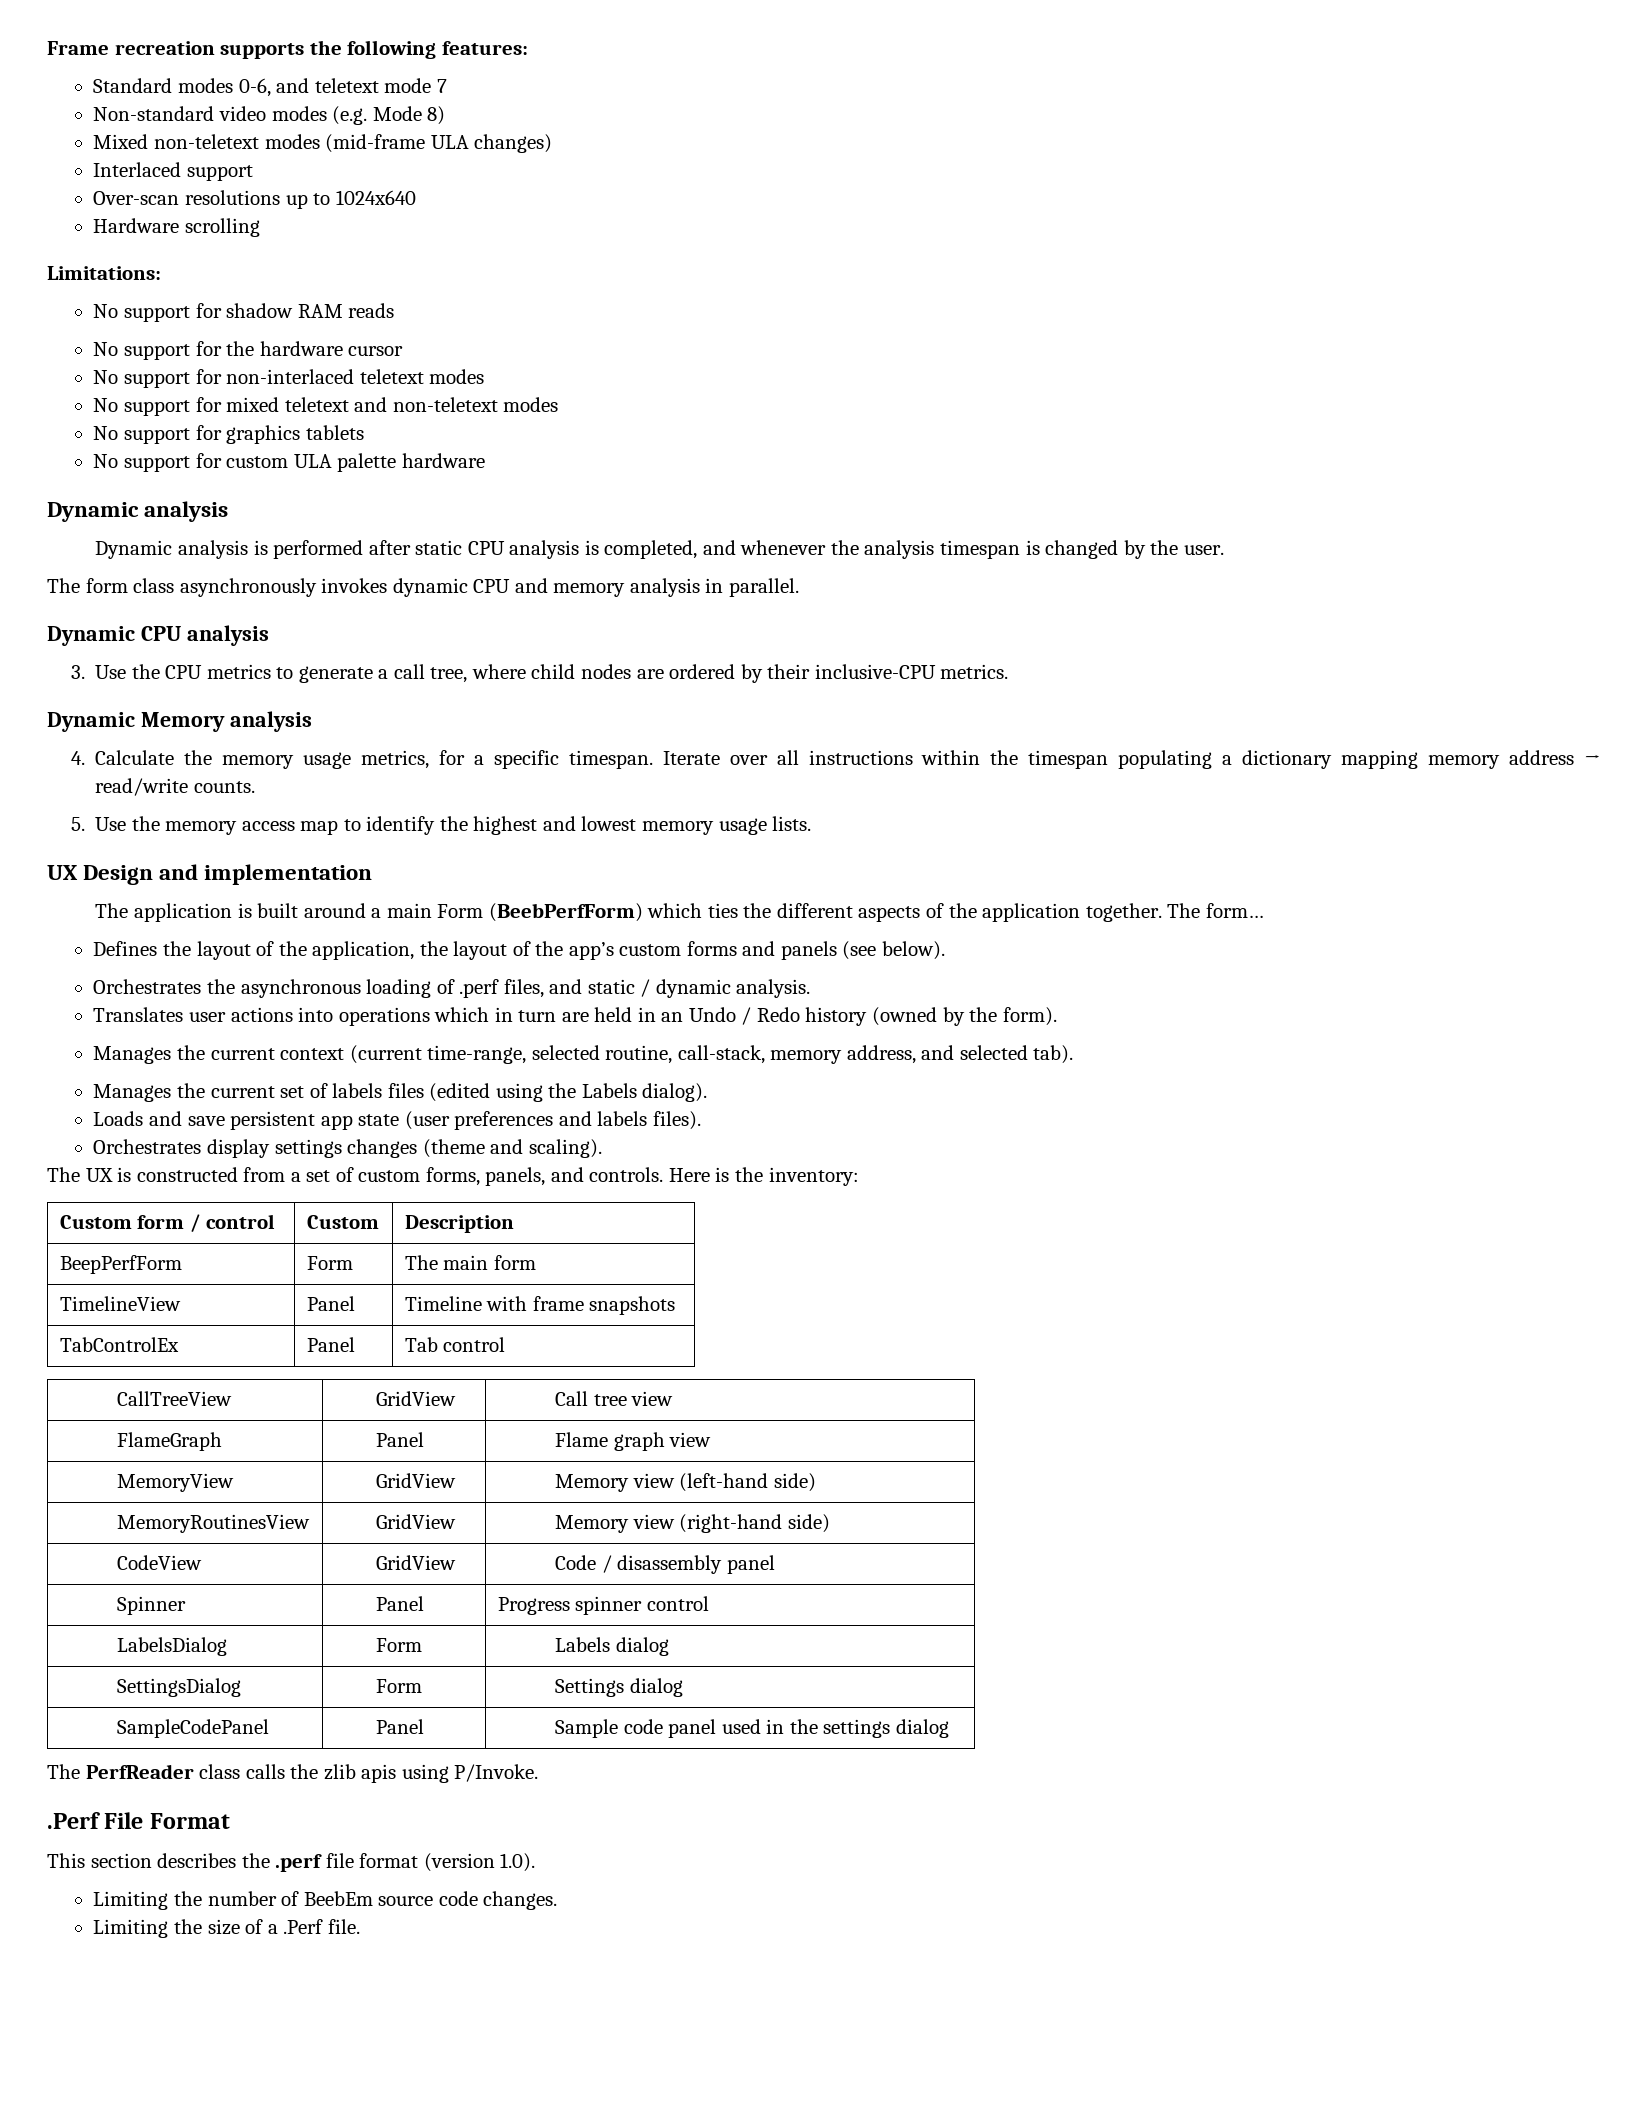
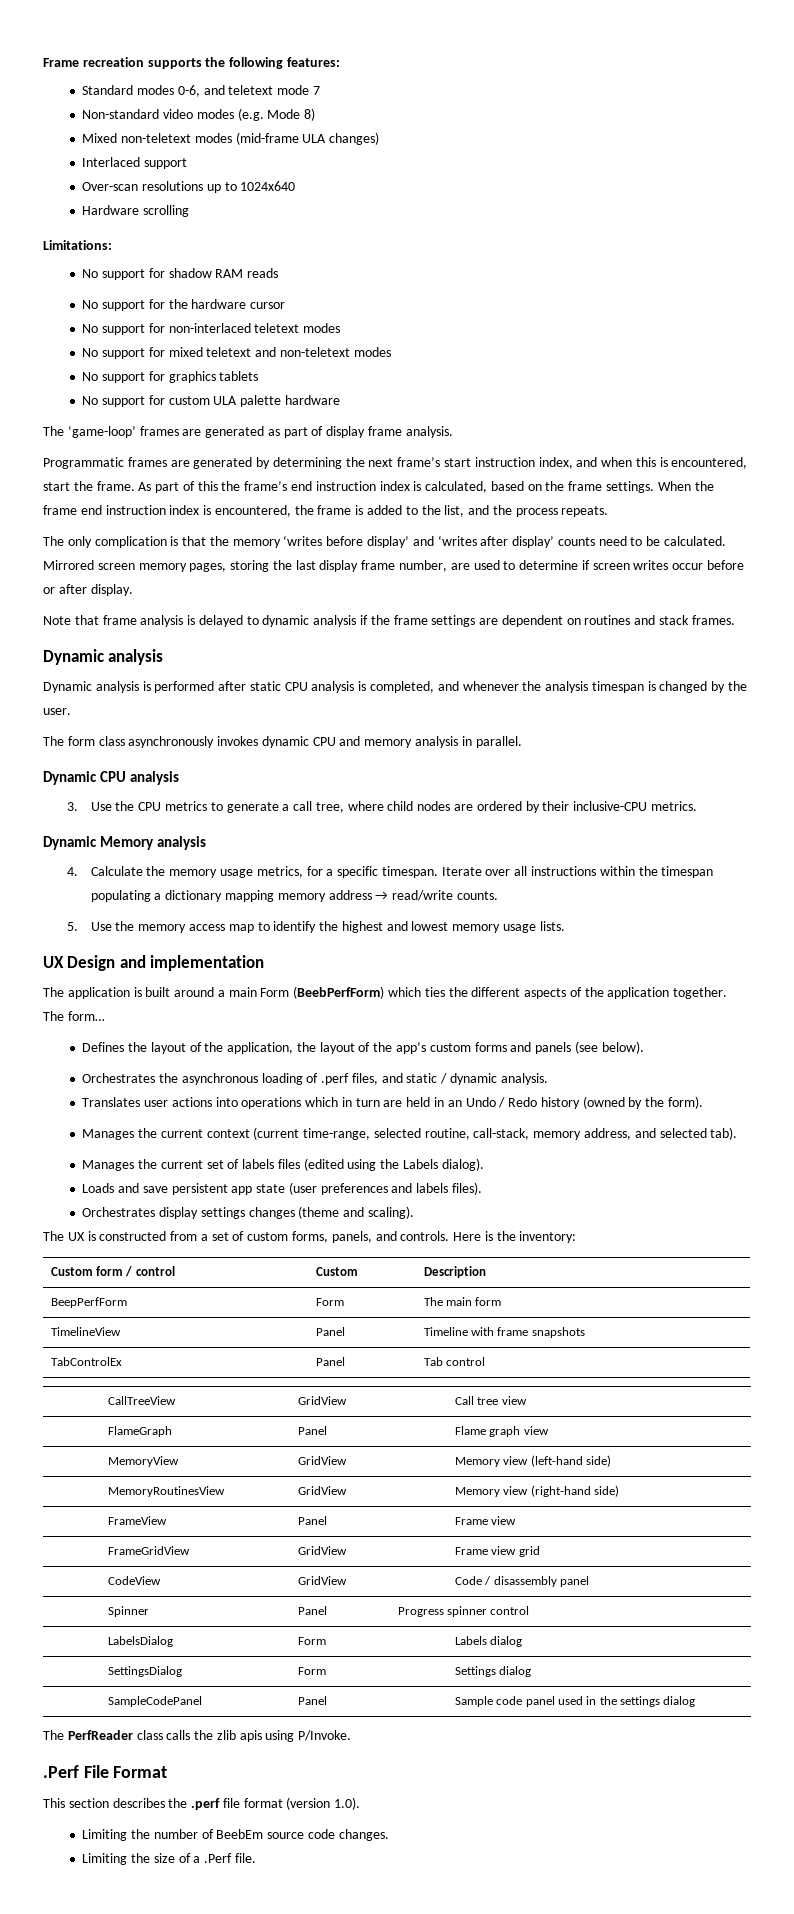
+ The ‘game-loop’ frames are generated as part of display frame analysis.
+ Programmatic frames are generated by determining the next frame’s start instruction index, and when this is encountered, start the frame. As part of this the frame’s end instruction index is calculated, based on the frame settings. When the frame end instruction index is encountered, the frame is added to the list, and the process repeats.
+ The only complication is that the memory ‘writes before display’ and ‘writes after display’ counts need to be calculated. Mirrored screen memory pages, storing the last display frame number, are used to determine if screen writes occur before or after display.
+ Note that frame analysis is delayed to dynamic analysis if the frame settings are dependent on routines and stack frames.
+ FrameView | Panel | Frame view
+ FrameGridView | GridView | Frame view grid

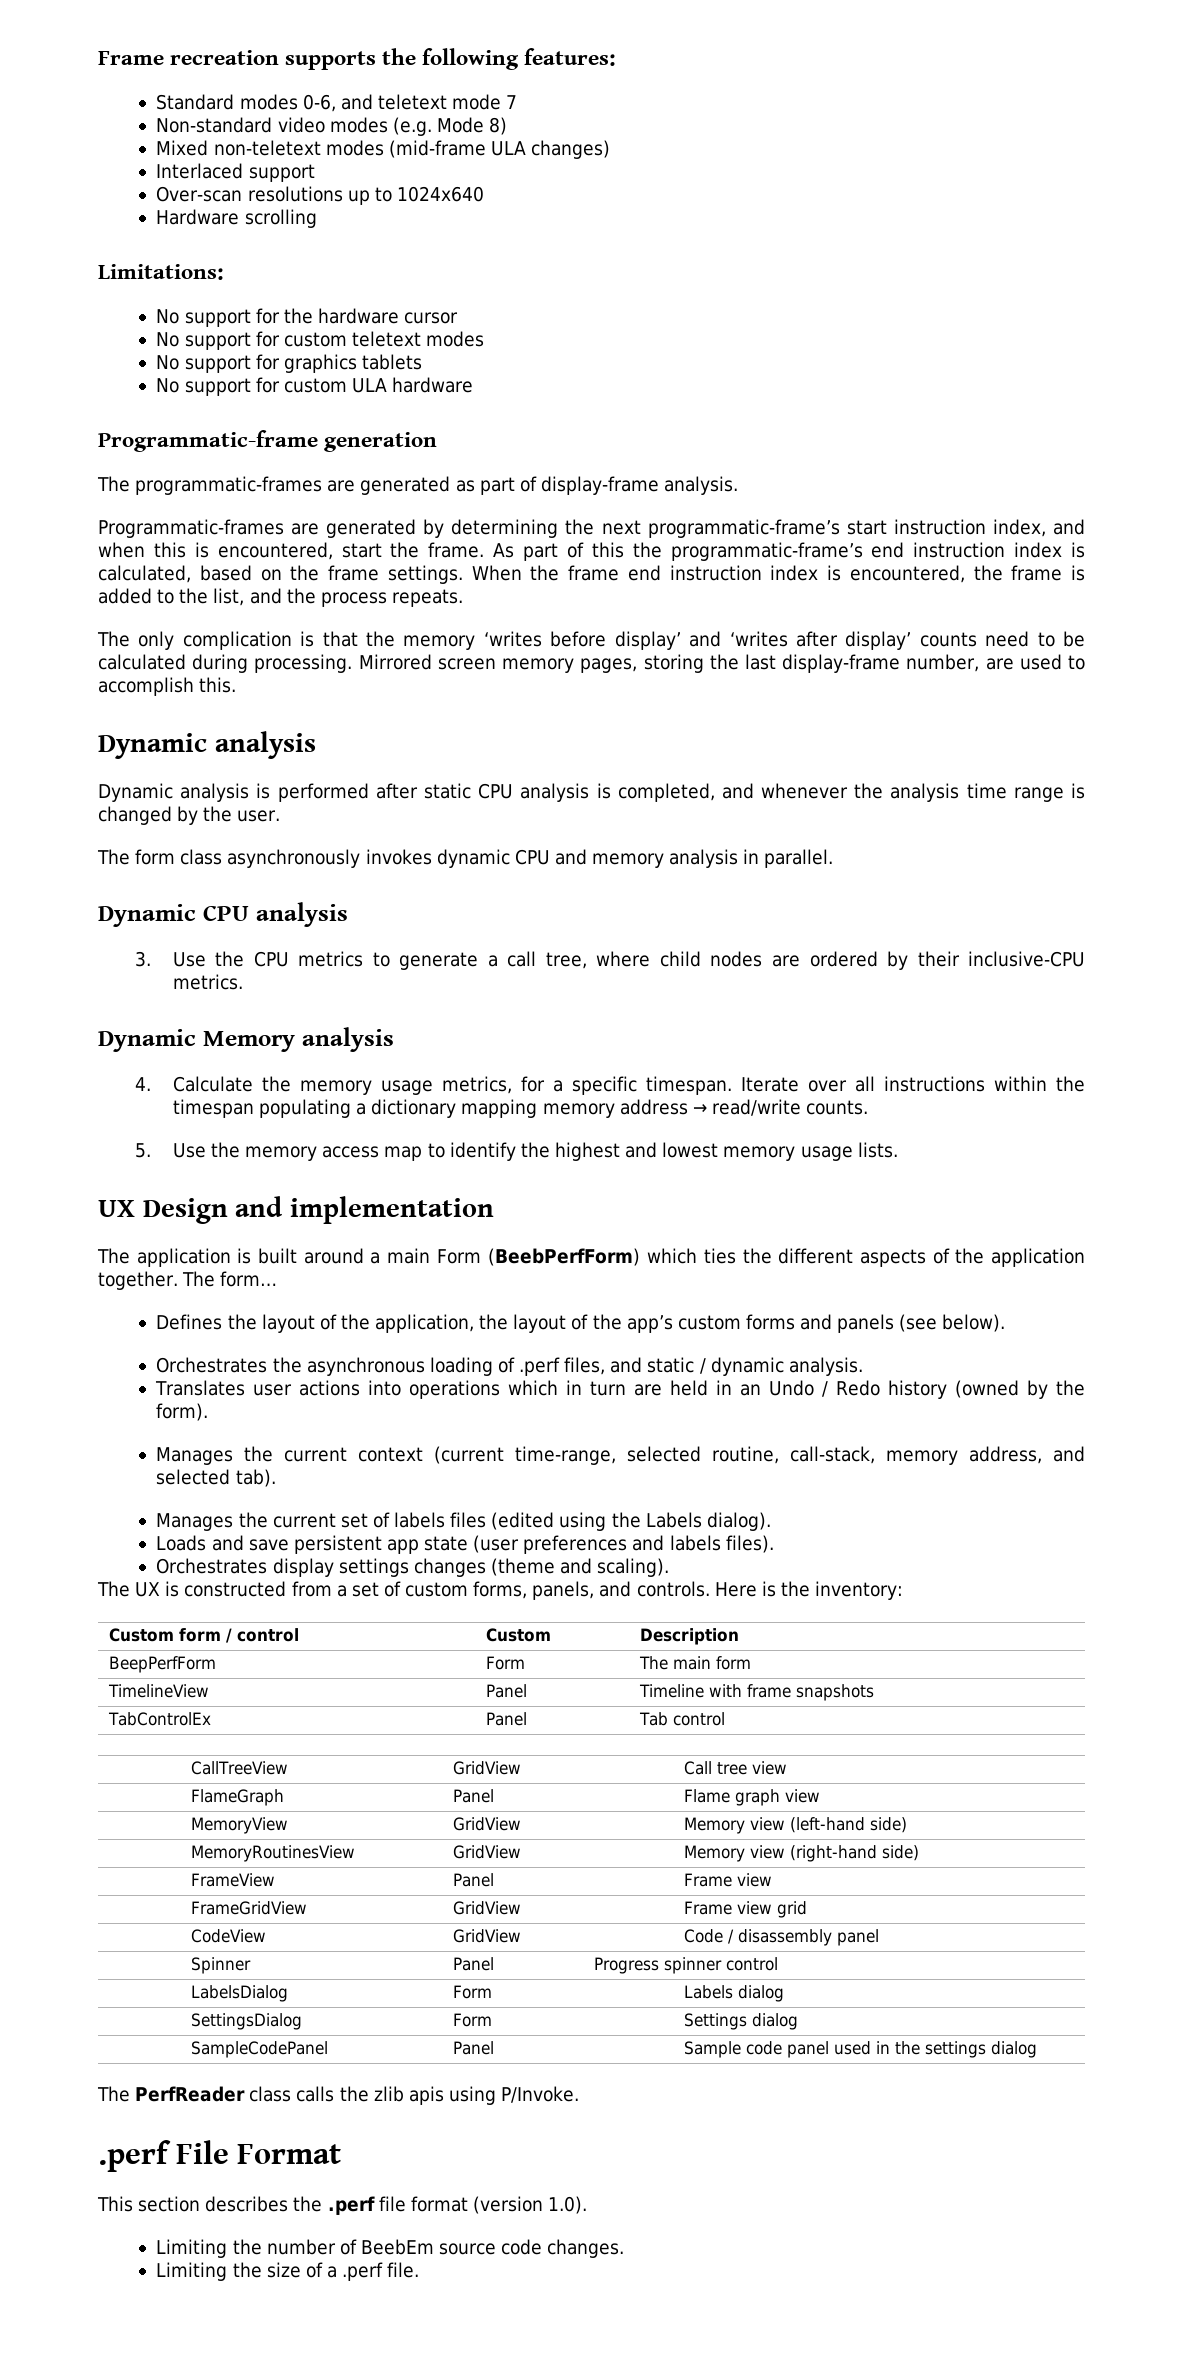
- No support for shadow RAM reads
- No support for non-interlaced teletext modes
+ No support for custom teletext modes
- No support for mixed teletext and non-teletext modes
- No support for custom ULA palette hardware
- The ‘game-loop’ frames are generated as part of display frame analysis.
- Programmatic frames are generated by determining the next frame’s start instruction index, and when this is encountered, start the frame.
+ No support for custom ULA hardware
+ Programmatic-frame generation
+ The programmatic-frames are generated as part of display-frame analysis.
+ Programmatic-frames are generated by determining the next programmatic-frame’s start instruction index, and when this is encountered, start the frame.
- As part of this the frame’s end instruction index is calculated, based on the frame settings.
+ As part of this the programmatic-frame’s end instruction index is calculated, based on the frame settings.
- The only complication is that the memory ‘writes before display’ and ‘writes after display’ counts need to be calculated.
+ The only complication is that the memory ‘writes before display’ and ‘writes after display’ counts need to be calculated during processing.
- Mirrored screen memory pages, storing the last display frame number, are used to determine if screen writes occur before or after display.
- Note that frame analysis is delayed to dynamic analysis if the frame settings are dependent on routines and stack frames.
+ Mirrored screen memory pages, storing the last display-frame number, are used to accomplish this.
- Dynamic analysis is performed after static CPU analysis is completed, and whenever the analysis timespan is changed by the user.
+ Dynamic analysis is performed after static CPU analysis is completed, and whenever the analysis time range is changed by the user.
- .Perf File Format
+ .perf File Format
- Limiting the size of a .Perf file.
+ Limiting the size of a .perf file.

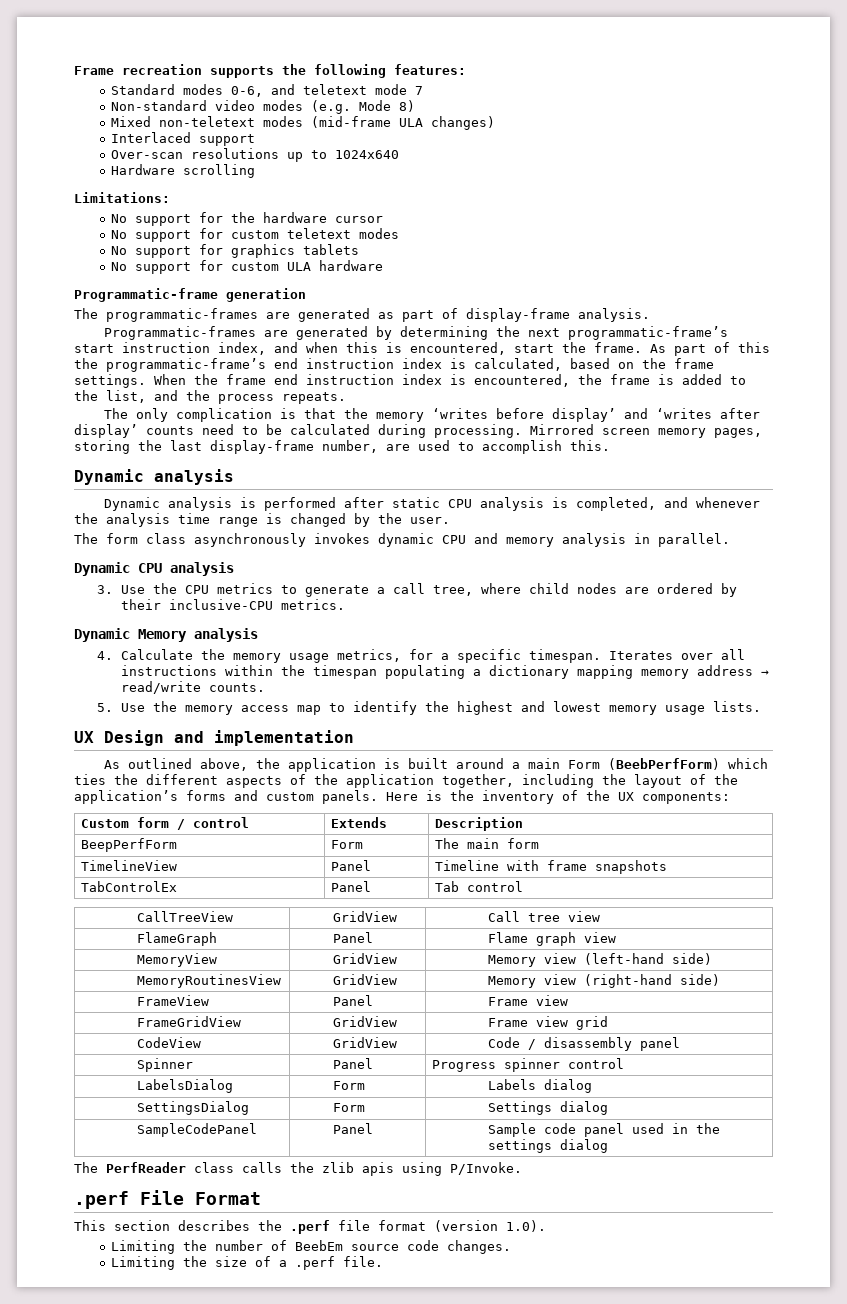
- Iterate over all instructions within the timespan populating a dictionary mapping memory address → read/write counts.
+ Iterates over all instructions within the timespan populating a dictionary mapping memory address → read/write counts.
- The application is built around a main Form (BeebPerfForm) which ties the different aspects of the application together. The form…
- Defines the layout of the application, the layout of the app’s custom forms and panels (see below).
- Orchestrates the asynchronous loading of .perf files, and static / dynamic analysis.
- Translates user actions into operations which in turn are held in an Undo / Redo history (owned by the form).
- Manages the current context (current time-range, selected routine, call-stack, memory address, and selected tab).
- Manages the current set of labels files (edited using the Labels dialog).
- Loads and save persistent app state (user preferences and labels files).
- Orchestrates display settings changes (theme and scaling).
- The UX is constructed from a set of custom forms, panels, and controls. Here is the inventory:
+ As outlined above, the application is built around a main Form (BeebPerfForm) which ties the different aspects of the application together, including the layout of the application’s forms and custom panels. Here is the inventory of the UX components:
- Custom form / control | Custom | Description
+ Custom form / control | Extends | Description

